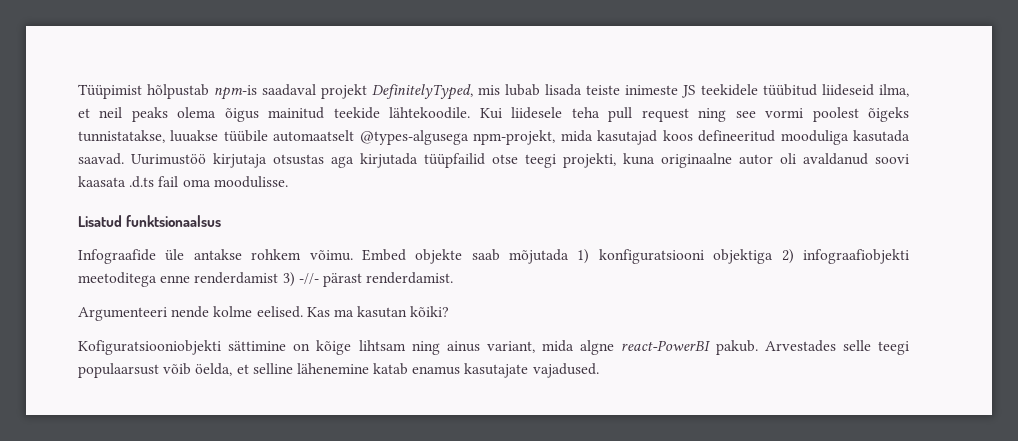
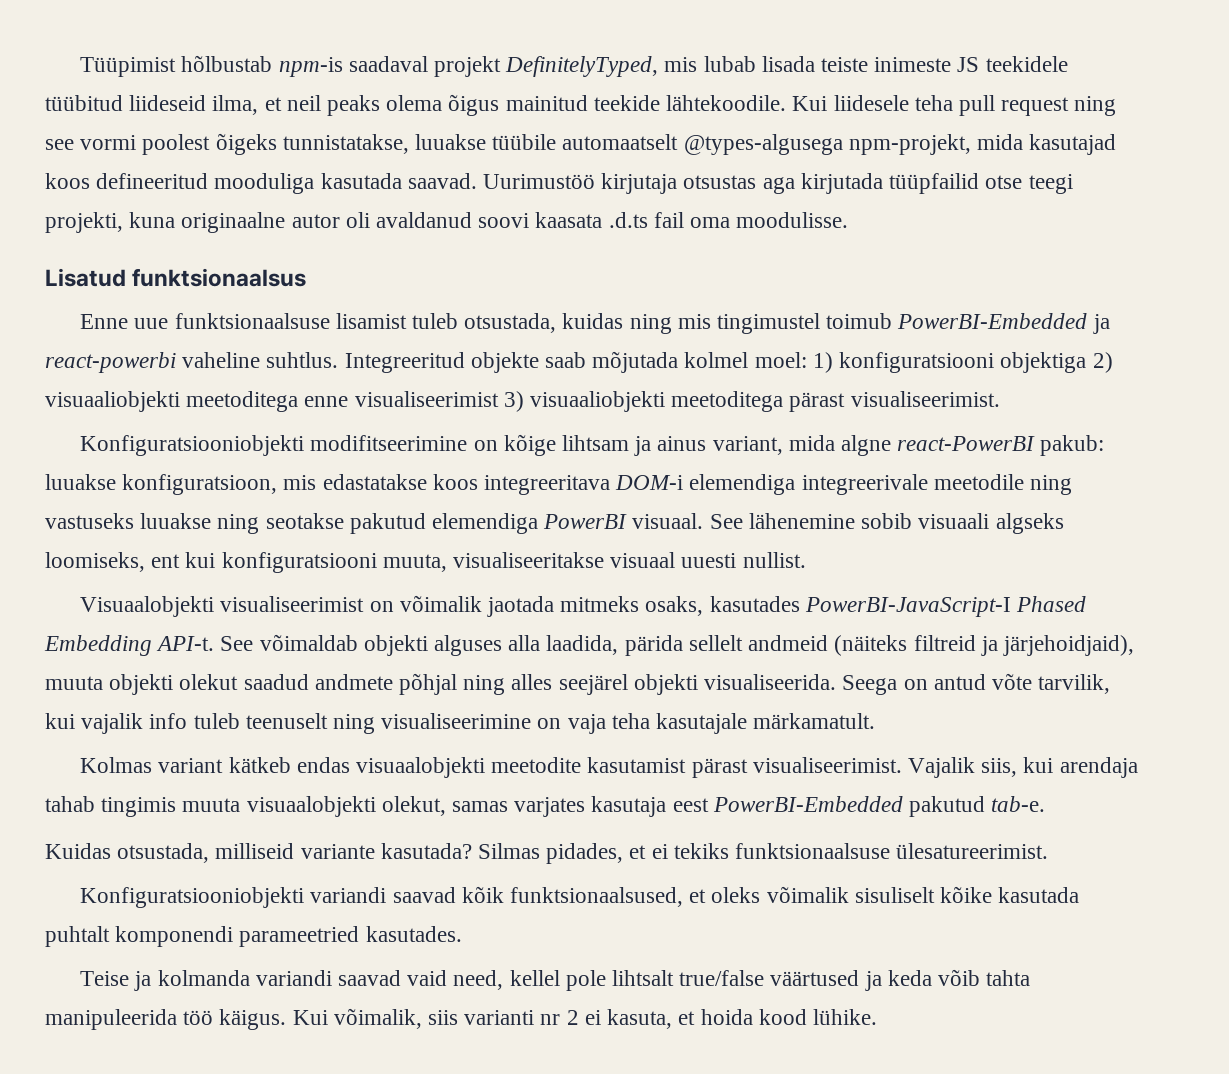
- Tüüpimist hõlpustab npm-is saadaval projekt DefinitelyTyped, mis lubab lisada teiste inimeste JS teekidele tüübitud liideseid ilma, et neil peaks olema õigus mainitud teekide lähtekoodile.
+ Tüüpimist hõlbustab npm-is saadaval projekt DefinitelyTyped, mis lubab lisada teiste inimeste JS teekidele tüübitud liideseid ilma, et neil peaks olema õigus mainitud teekide lähtekoodile.
- Infograafide üle antakse rohkem võimu. Embed objekte saab mõjutada 1) konfiguratsiooni objektiga 2) infograafiobjekti meetoditega enne renderdamist 3) -//- pärast renderdamist.
- Argumenteeri nende kolme eelised. Kas ma kasutan kõiki?
- Kofiguratsiooniobjekti sättimine on kõige lihtsam ning ainus variant, mida algne react-PowerBI pakub. Arvestades selle teegi populaarsust võib öelda, et selline lähenemine katab enamus kasutajate vajadused.
+ Enne uue funktsionaalsuse lisamist tuleb otsustada, kuidas ning mis tingimustel toimub PowerBI-Embedded ja react-powerbi vaheline suhtlus. Integreeritud objekte saab mõjutada kolmel moel: 1) konfiguratsiooni objektiga 2) visuaaliobjekti meetoditega enne visualiseerimist 3) visuaaliobjekti meetoditega pärast visualiseerimist.
+ Konfiguratsiooniobjekti modifitseerimine on kõige lihtsam ja ainus variant, mida algne react-PowerBI pakub: luuakse konfiguratsioon, mis edastatakse koos integreeritava DOM-i elemendiga integreerivale meetodile ning vastuseks luuakse ning seotakse pakutud elemendiga PowerBI visuaal. See lähenemine sobib visuaali algseks loomiseks, ent kui konfiguratsiooni muuta, visualiseeritakse visuaal uuesti nullist.
+ Visuaalobjekti visualiseerimist on võimalik jaotada mitmeks osaks, kasutades PowerBI-JavaScript-I Phased Embedding API-t. See võimaldab objekti alguses alla laadida, pärida sellelt andmeid (näiteks filtreid ja järjehoidjaid), muuta objekti olekut saadud andmete põhjal ning alles seejärel objekti visualiseerida. Seega on antud võte tarvilik, kui vajalik info tuleb teenuselt ning visualiseerimine on vaja teha kasutajale märkamatult.
+ Kolmas variant kätkeb endas visuaalobjekti meetodite kasutamist pärast visualiseerimist. Vajalik siis, kui arendaja tahab tingimis muuta visuaalobjekti olekut, samas varjates kasutaja eest PowerBI-Embedded pakutud tab-e.
+ Kuidas otsustada, milliseid variante kasutada? Silmas pidades, et ei tekiks funktsionaalsuse ülesatureerimist.
+ Konfiguratsiooniobjekti variandi saavad kõik funktsionaalsused, et oleks võimalik sisuliselt kõike kasutada puhtalt komponendi parameetried kasutades.
+ Teise ja kolmanda variandi saavad vaid need, kellel pole lihtsalt true/false väärtused ja keda võib tahta manipuleerida töö käigus. Kui võimalik, siis varianti nr 2 ei kasuta, et hoida kood lühike.

